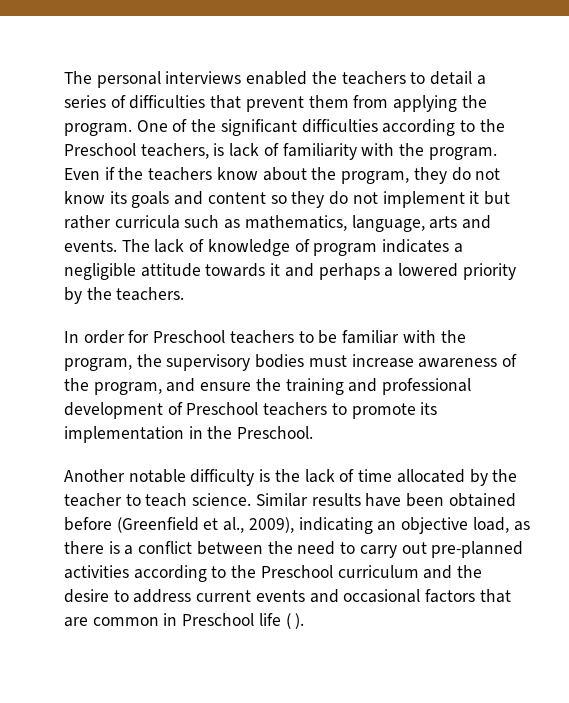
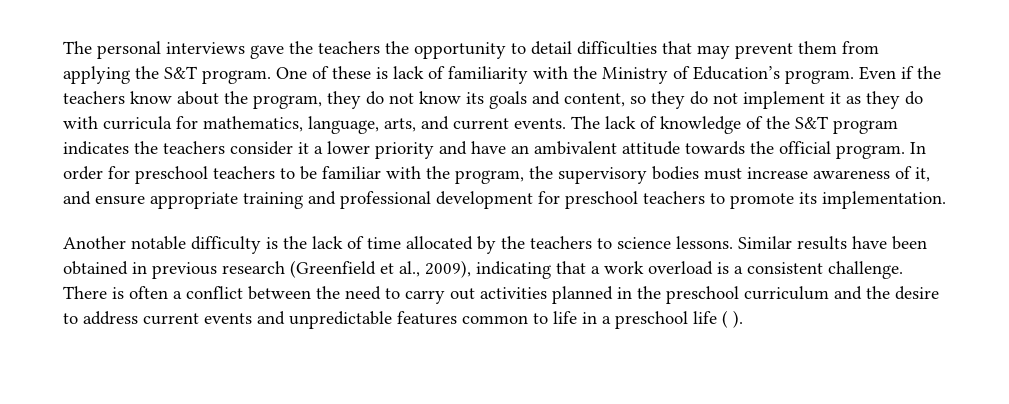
- The personal interviews enabled the teachers to detail a series of difficulties that prevent them from applying the program.
+ The personal interviews gave the teachers the opportunity to detail difficulties that may prevent them from applying the S&T program.
- One of the significant difficulties according to the Preschool teachers, is lack of familiarity with the program.
+ One of these is lack of familiarity with the Ministry of Education’s program.
- Even if the teachers know about the program, they do not know its goals and content so they do not implement it but rather curricula such as mathematics, language, arts and events.
+ Even if the teachers know about the program, they do not know its goals and content, so they do not implement it as they do with curricula for mathematics, language, arts, and current events.
- The lack of knowledge of program indicates a negligible attitude towards it and perhaps a lowered priority by the teachers.
- In order for Preschool teachers to be familiar with the program, the supervisory bodies must increase awareness of the program, and ensure the training and professional development of Preschool teachers to promote its implementation in the Preschool.
+ The lack of knowledge of the S&T program indicates the teachers consider it a lower priority and have an ambivalent attitude towards the official program. In order for preschool teachers to be familiar with the program, the supervisory bodies must increase awareness of it, and ensure appropriate training and professional development for preschool teachers to promote its implementation.
- Another notable difficulty is the lack of time allocated by the teacher to teach science.
+ Another notable difficulty is the lack of time allocated by the teachers to science lessons.
- Similar results have been obtained before (Greenfield et al., 2009), indicating an objective load, as there is a conflict between the need to carry out pre-planned activities according to the Preschool curriculum and the desire to address current events and occasional factors that are common in Preschool life ( ).
+ Similar results have been obtained in previous research (Greenfield et al., 2009), indicating that a work overload is a consistent challenge. There is often a conflict between the need to carry out activities planned in the preschool curriculum and the desire to address current events and unpredictable features common to life in a preschool life ( ).

